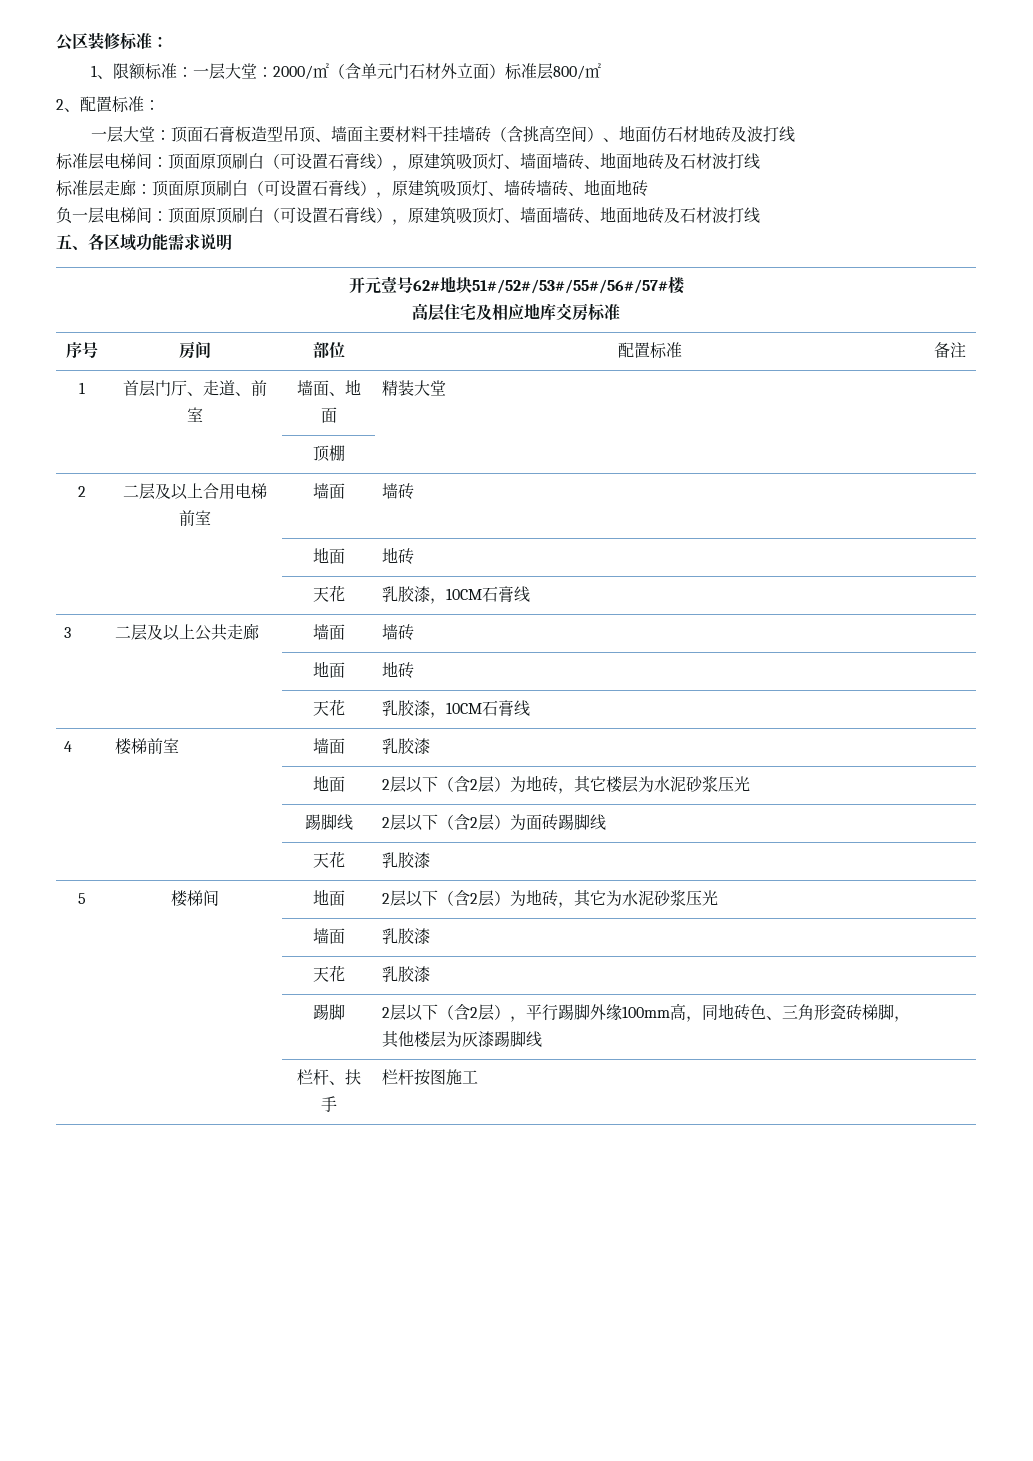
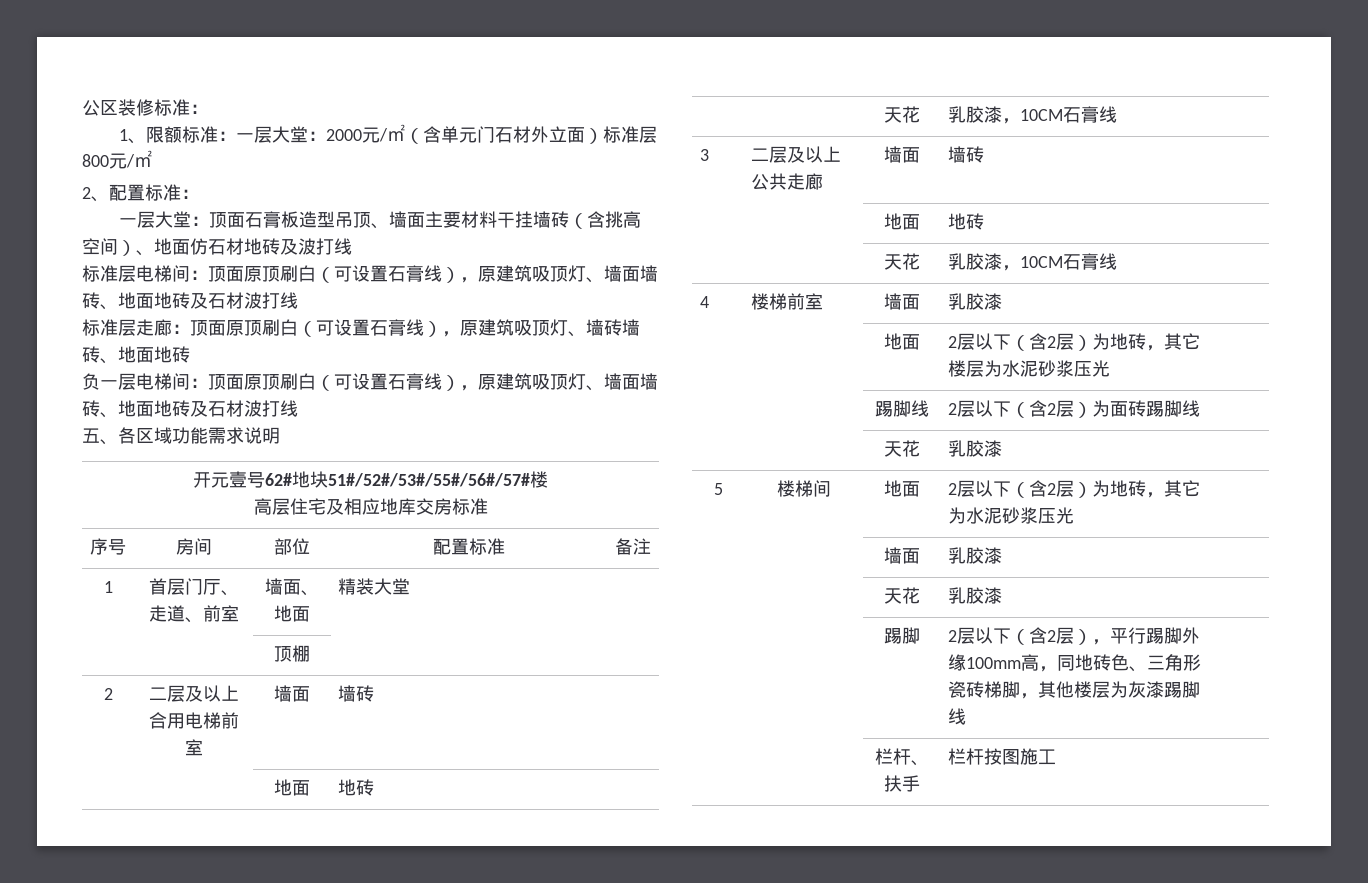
- 1、限额标准：一层大堂：2000/㎡（含单元门石材外立面）标准层800/㎡
+ 1、限额标准：一层大堂：2000元/㎡（含单元门石材外立面）标准层800元/㎡

